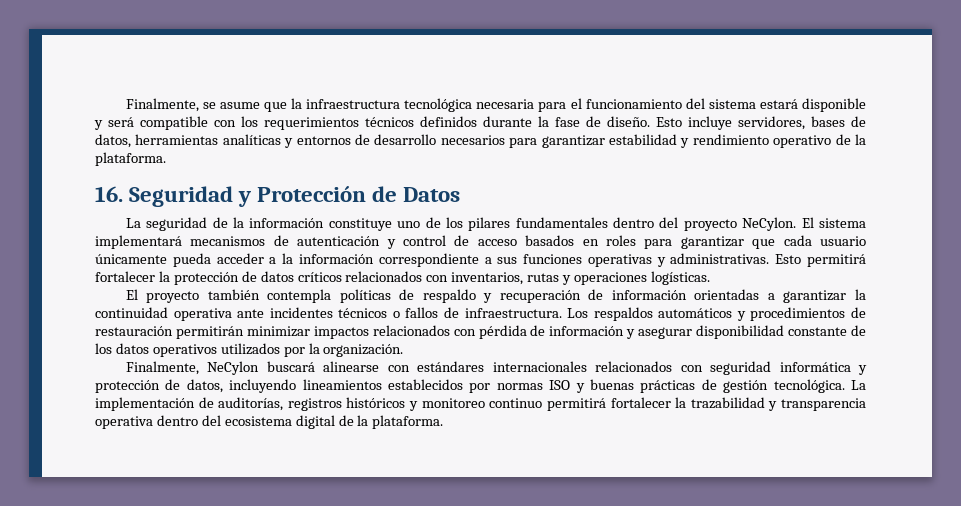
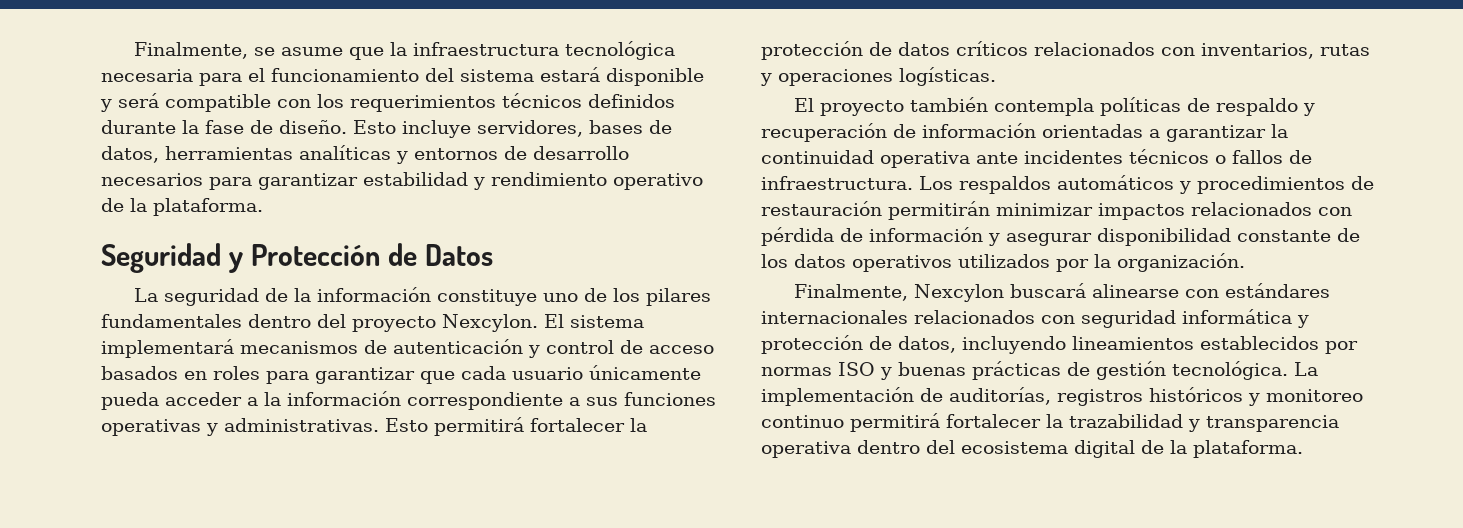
- 16. Seguridad y Protección de Datos
+ Seguridad y Protección de Datos
- La seguridad de la información constituye uno de los pilares fundamentales dentro del proyecto NeCylon.
+ La seguridad de la información constituye uno de los pilares fundamentales dentro del proyecto Nexcylon.
- Finalmente, NeCylon buscará alinearse con estándares internacionales relacionados con seguridad informática y protección de datos, incluyendo lineamientos establecidos por normas ISO y buenas prácticas de gestión tecnológica.
+ Finalmente, Nexcylon buscará alinearse con estándares internacionales relacionados con seguridad informática y protección de datos, incluyendo lineamientos establecidos por normas ISO y buenas prácticas de gestión tecnológica.

